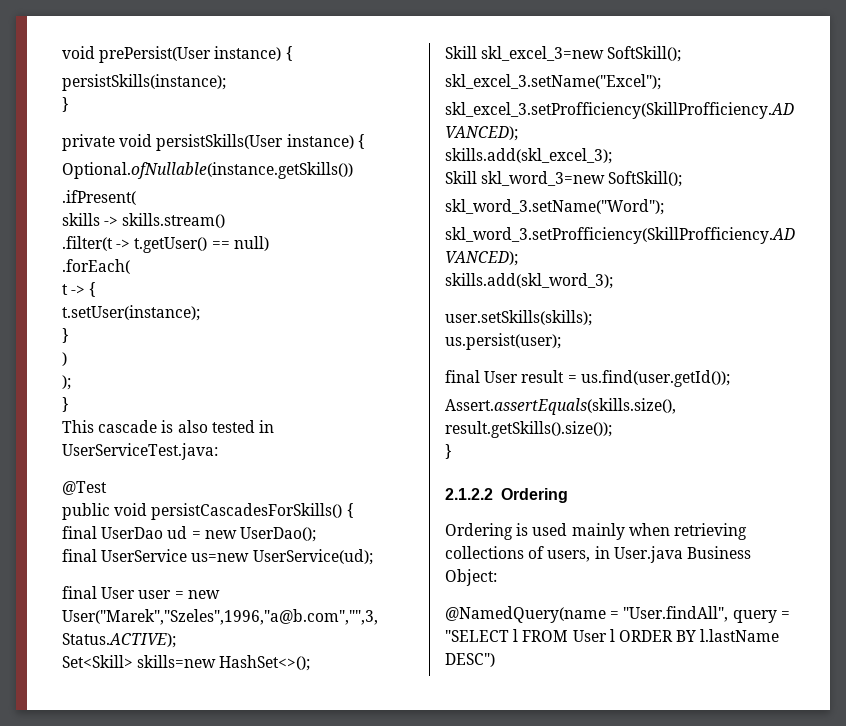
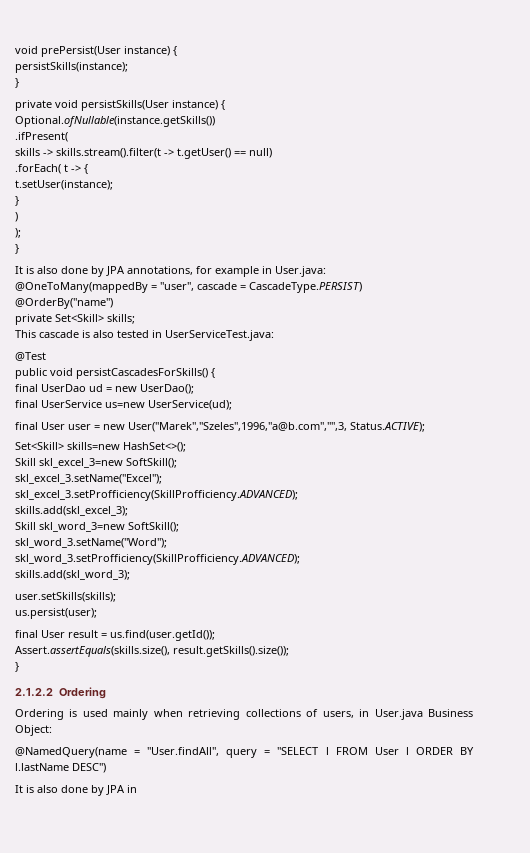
- skills -> skills.stream()
- .filter(t -> t.getUser() == null)
+ skills -> skills.stream().filter(t -> t.getUser() == null)
- .forEach(
- t -> {
+ .forEach( t -> {
+ It is also done by JPA annotations, for example in User.java:
+ @OneToMany(mappedBy = "user", cascade = CascadeType.PERSIST)
+ @OrderBy("name")
+ private Set<Skill> skills;
+ It is also done by JPA in

